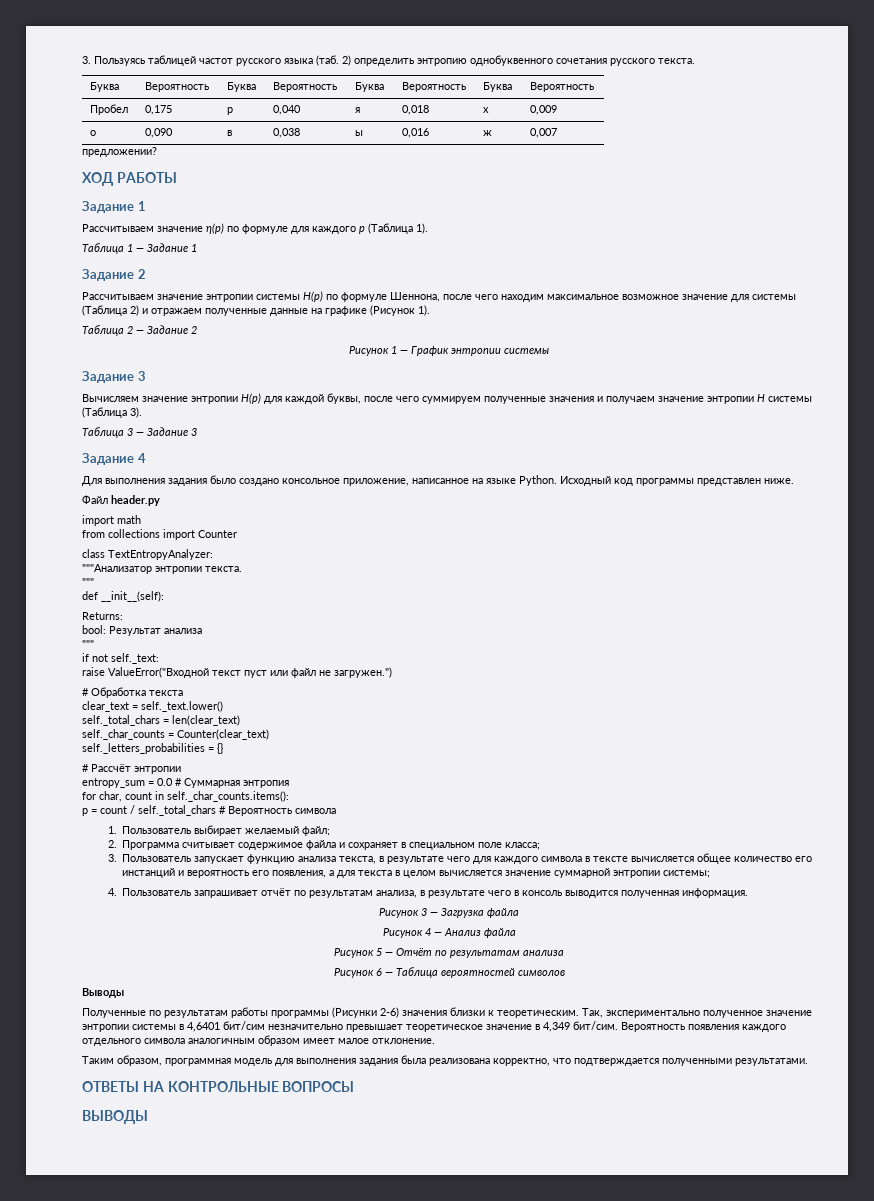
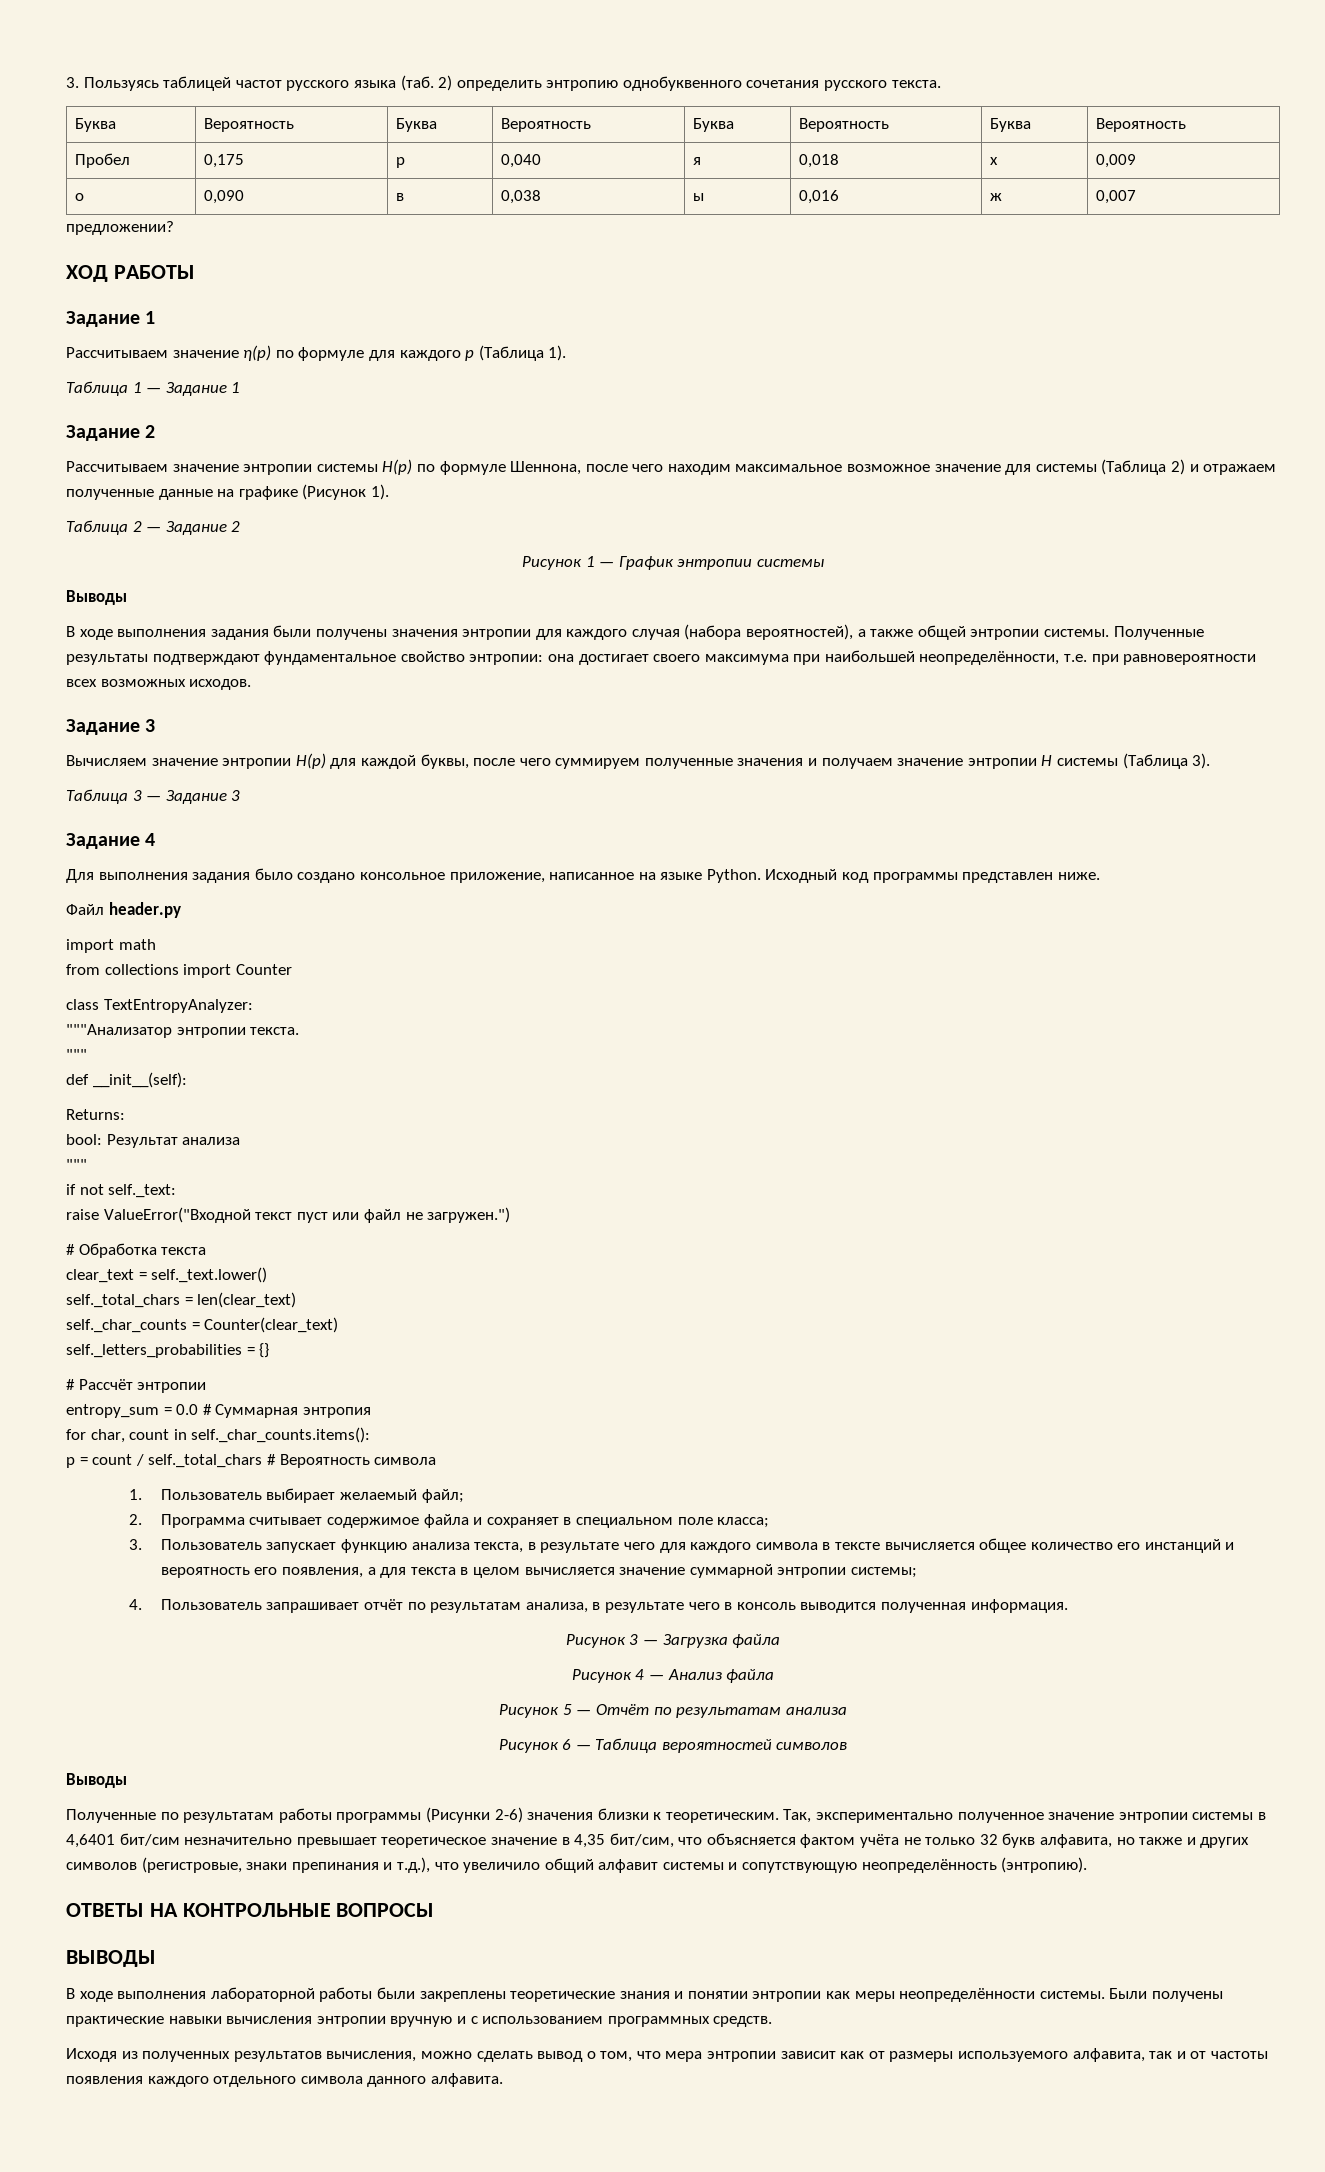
  Рисунок 1 — График энтропии системы
+ Выводы
+ В ходе выполнения задания были получены значения энтропии для каждого случая (набора вероятностей), а также общей энтропии системы. Полученные результаты подтверждают фундаментальное свойство энтропии: она достигает своего максимума при наибольшей неопределённости, т.е. при равновероятности всех возможных исходов.
- Так, экспериментально полученное значение энтропии системы в 4,6401 бит/сим незначительно превышает теоретическое значение в 4,349 бит/сим. Вероятность появления каждого отдельного символа аналогичным образом имеет малое отклонение.
- Таким образом, программная модель для выполнения задания была реализована корректно, что подтверждается полученными результатами.
+ Так, экспериментально полученное значение энтропии системы в 4,6401 бит/сим незначительно превышает теоретическое значение в 4,35 бит/сим, что объясняется фактом учёта не только 32 букв алфавита, но также и других символов (регистровые, знаки препинания и т.д.), что увеличило общий алфавит системы и сопутствующую неопределённость (энтропию).
+ В ходе выполнения лабораторной работы были закреплены теоретические знания и понятии энтропии как меры неопределённости системы. Были получены практические навыки вычисления энтропии вручную и с использованием программных средств.
+ Исходя из полученных результатов вычисления, можно сделать вывод о том, что мера энтропии зависит как от размеры используемого алфавита, так и от частоты появления каждого отдельного символа данного алфавита.

